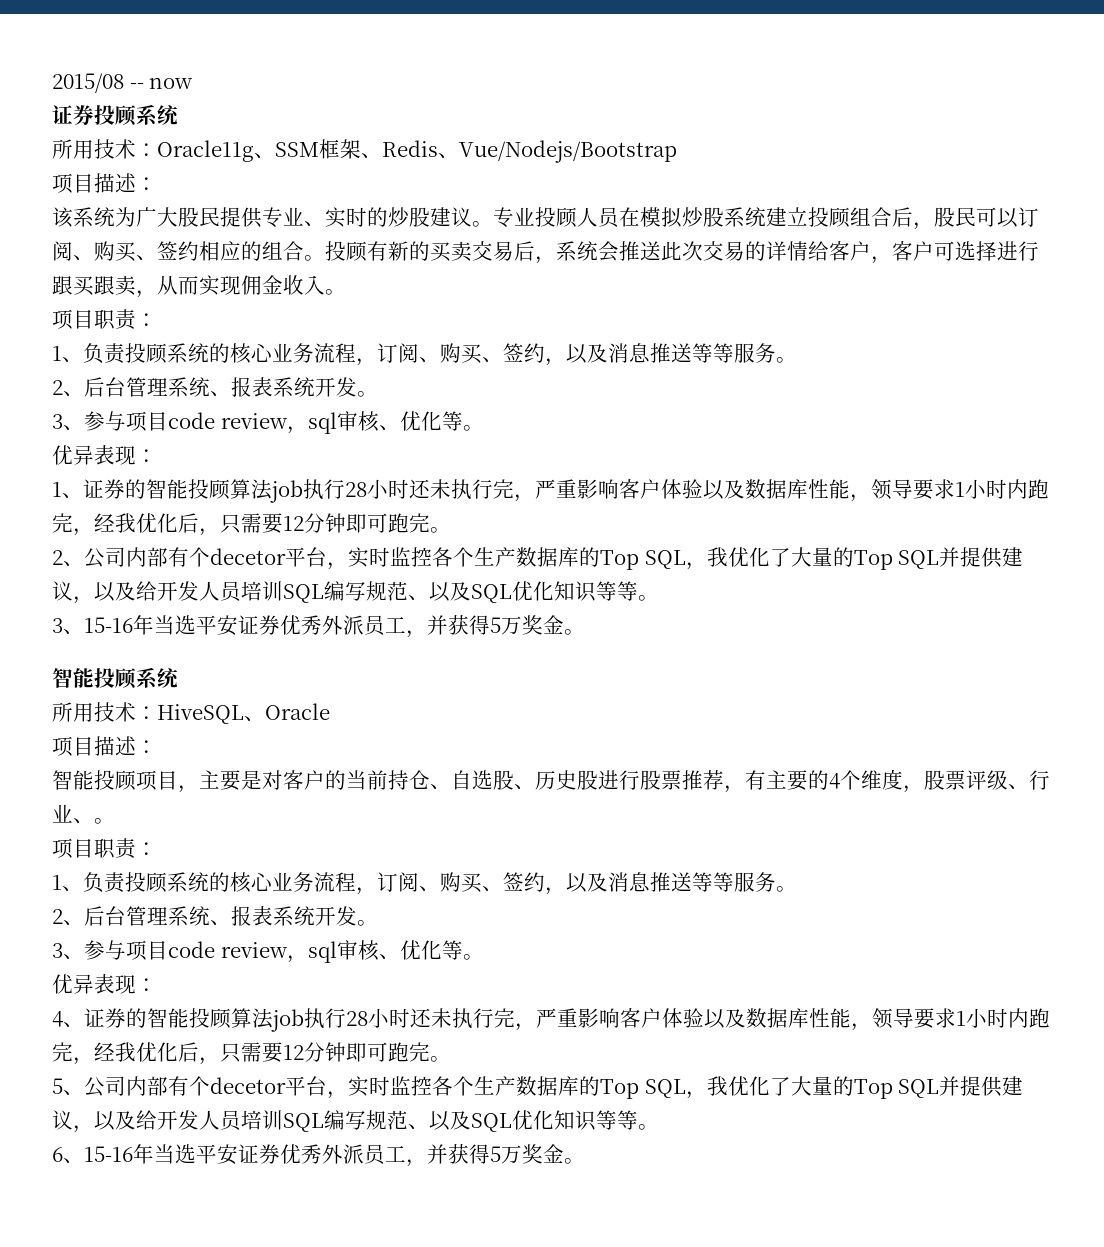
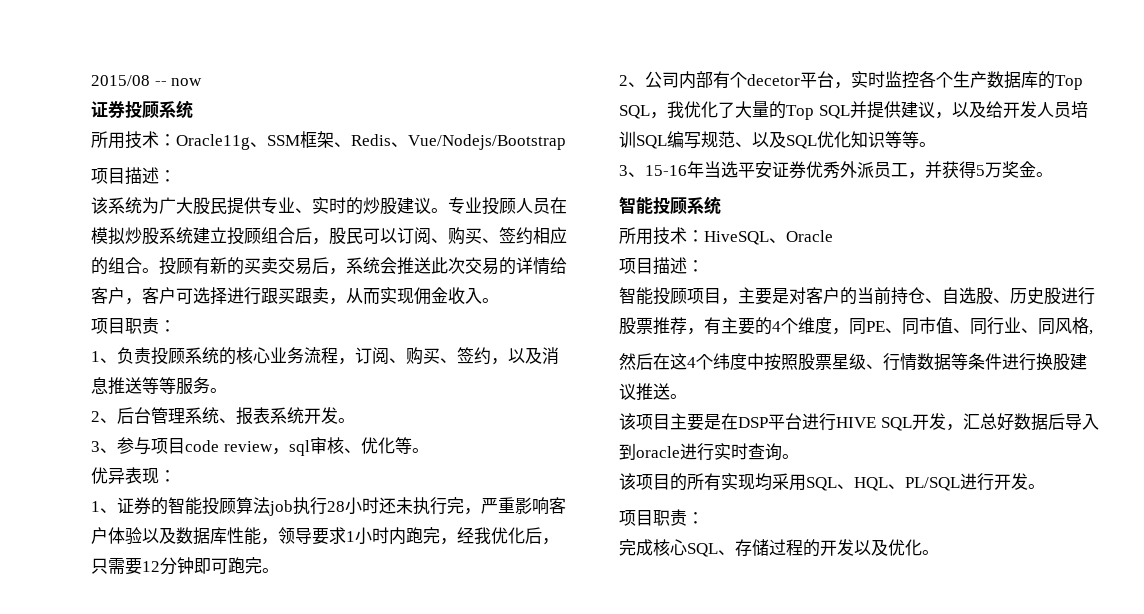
- 智能投顾项目，主要是对客户的当前持仓、自选股、历史股进行股票推荐，有主要的4个维度，股票评级、行业、。
+ 智能投顾项目，主要是对客户的当前持仓、自选股、历史股进行股票推荐，有主要的4个维度，同PE、同市值、同行业、同风格,
+ 然后在这4个纬度中按照股票星级、行情数据等条件进行换股建议推送。
+ 该项目主要是在DSP平台进行HIVE SQL开发，汇总好数据后导入到oracle进行实时查询。
+ 该项目的所有实现均采用SQL、HQL、PL/SQL进行开发。
  项目职责：
- 1、负责投顾系统的核心业务流程，订阅、购买、签约，以及消息推送等等服务。
- 2、后台管理系统、报表系统开发。
- 3、参与项目code review，sql审核、优化等。
- 优异表现：
- 4、证券的智能投顾算法job执行28小时还未执行完，严重影响客户体验以及数据库性能，领导要求1小时内跑完，经我优化后，只需要12分钟即可跑完。
- 5、公司内部有个decetor平台，实时监控各个生产数据库的Top SQL，我优化了大量的Top SQL并提供建议，以及给开发人员培训SQL编写规范、以及SQL优化知识等等。
- 6、15-16年当选平安证券优秀外派员工，并获得5万奖金。
+ 完成核心SQL、存储过程的开发以及优化。

